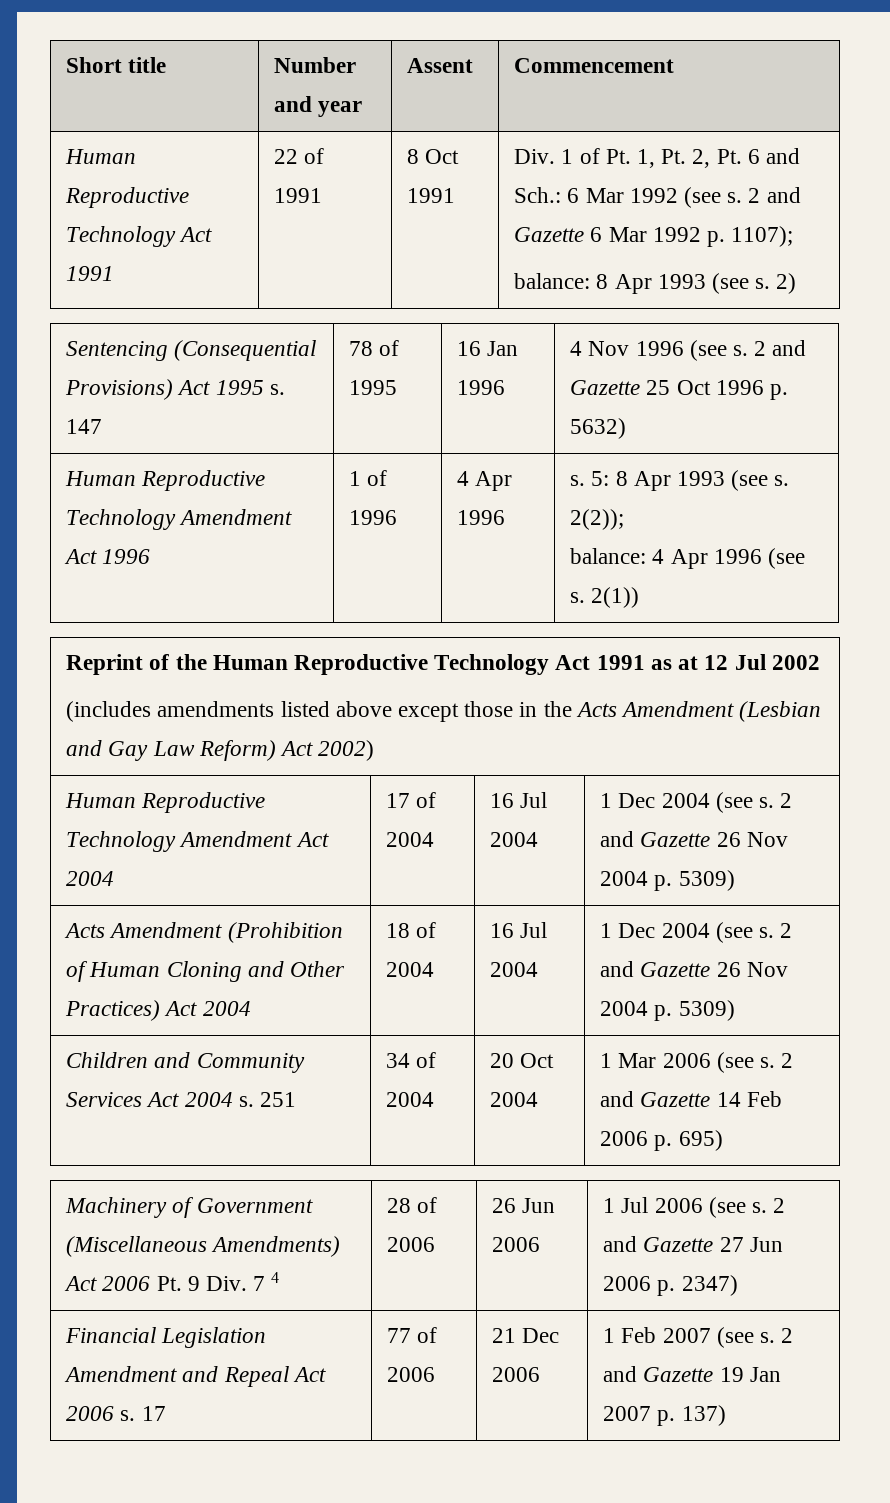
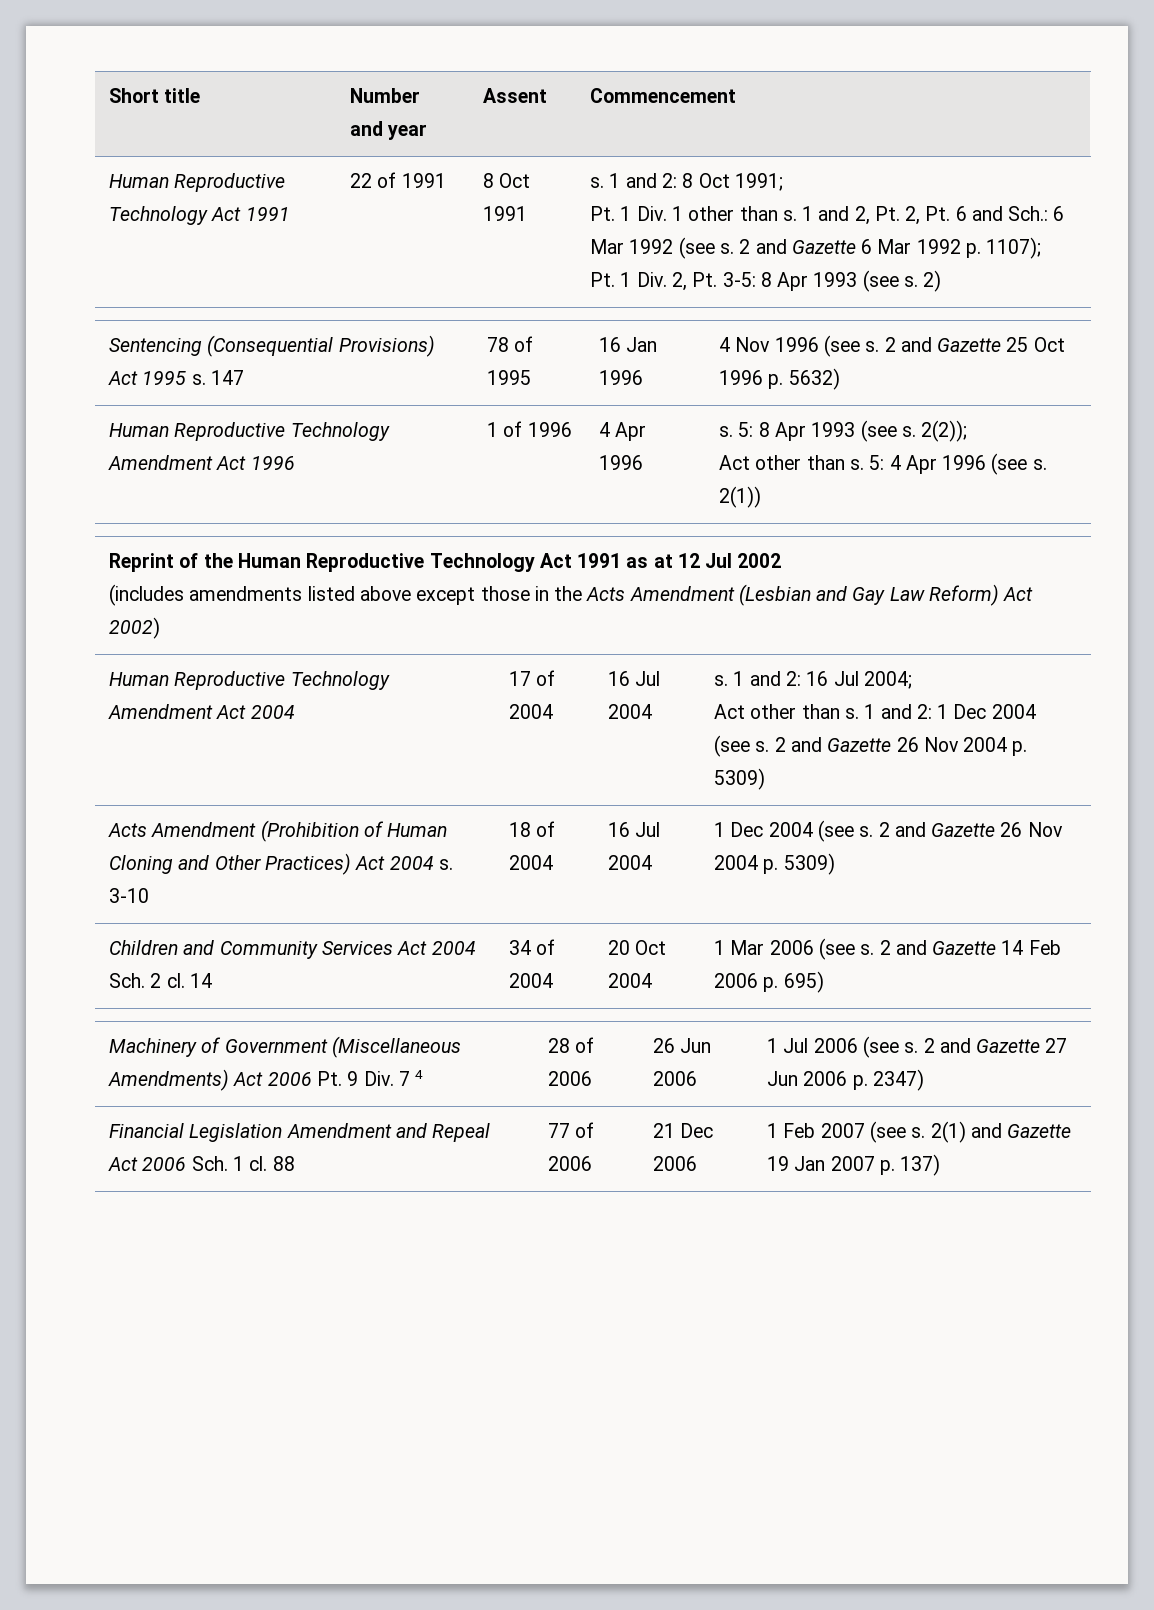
- Div. 1 of Pt. 1, Pt. 2, Pt. 6 and Sch.: 6 Mar 1992 (see s.
+ s. 1 and 2: 8 Oct 1991;
+ Pt. 1 Div. 1 other than s. 1 and 2, Pt. 2, Pt. 6 and Sch.: 6 Mar 1992 (see s.
- balance: 8 Apr 1993 (see s.
+ Pt. 1 Div. 2, Pt. 3-5: 8 Apr 1993 (see s.
  Human Reproductive Technology Amendment Act 1996 | 1 of 1996 | 4 Apr 1996 | s. 5: 8 Apr 1993 (see s. 2(2));
- balance: 4 Apr 1996 (see s. 2(1))
+ Act other than s. 5: 4 Apr 1996 (see s. 2(1))
- Human Reproductive Technology Amendment Act 2004 | 17 of 2004 | 16 Jul 2004 | 1 Dec 2004 (see s. 2 and Gazette 26 Nov 2004 p. 5309)
+ Human Reproductive Technology Amendment Act 2004 | 17 of 2004 | 16 Jul 2004 | s. 1 and 2: 16 Jul 2004;
+ Act other than s. 1 and 2: 1 Dec 2004 (see s. 2 and Gazette 26 Nov 2004 p. 5309)
- Acts Amendment (Prohibition of Human Cloning and Other Practices) Act 2004 | 18 of 2004 | 16 Jul 2004 | 1 Dec 2004 (see s. 2 and Gazette 26 Nov 2004 p. 5309)
+ Acts Amendment (Prohibition of Human Cloning and Other Practices) Act 2004 s. 3-10 | 18 of 2004 | 16 Jul 2004 | 1 Dec 2004 (see s. 2 and Gazette 26 Nov 2004 p. 5309)
- Children and Community Services Act 2004 s. 251 | 34 of 2004 | 20 Oct 2004 | 1 Mar 2006 (see s. 2 and Gazette 14 Feb 2006 p. 695)
+ Children and Community Services Act 2004 Sch. 2 cl. 14 | 34 of 2004 | 20 Oct 2004 | 1 Mar 2006 (see s. 2 and Gazette 14 Feb 2006 p. 695)
- Financial Legislation Amendment and Repeal Act 2006 s. 17 | 77 of 2006 | 21 Dec 2006 | 1 Feb 2007 (see s. 2 and Gazette 19 Jan 2007 p. 137)
+ Financial Legislation Amendment and Repeal Act 2006 Sch. 1 cl. 88 | 77 of 2006 | 21 Dec 2006 | 1 Feb 2007 (see s. 2(1) and Gazette 19 Jan 2007 p. 137)

